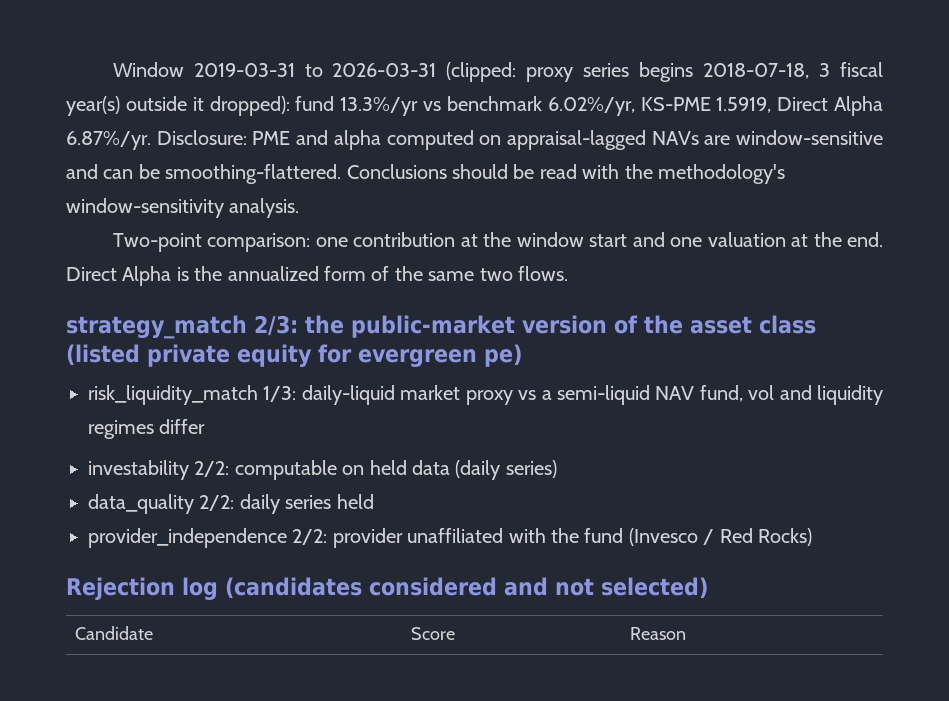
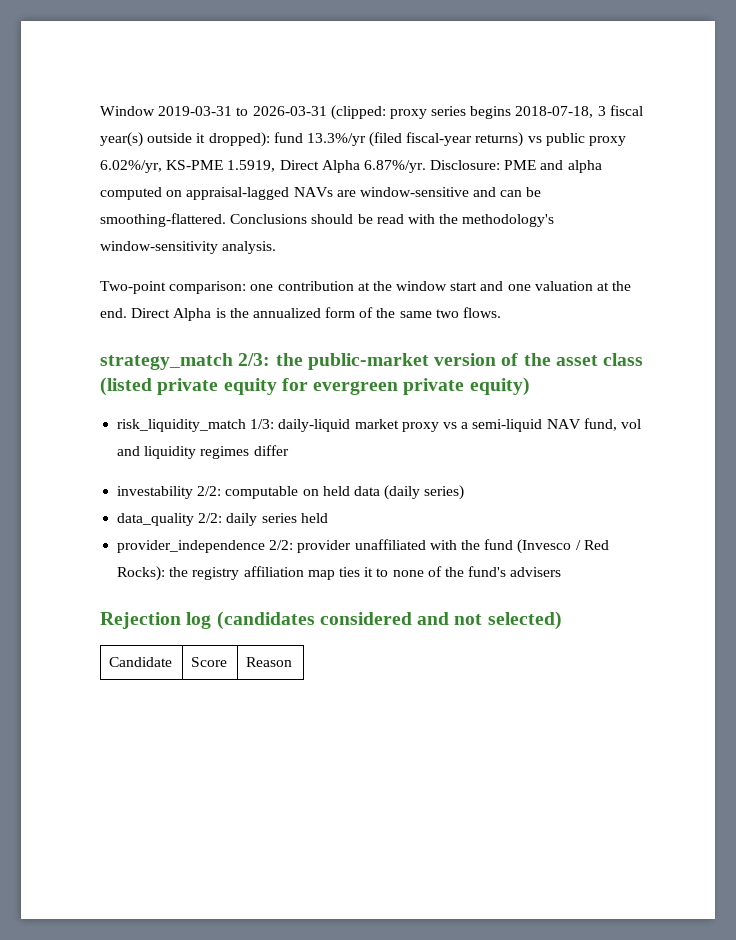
- Window 2019-03-31 to 2026-03-31 (clipped: proxy series begins 2018-07-18, 3 fiscal year(s) outside it dropped): fund 13.3%/yr vs benchmark 6.02%/yr, KS-PME 1.5919, Direct Alpha 6.87%/yr. Disclosure: PME and alpha computed on appraisal-lagged NAVs are window-sensitive and can be smoothing-flattered.
+ Window 2019-03-31 to 2026-03-31 (clipped: proxy series begins 2018-07-18, 3 fiscal year(s) outside it dropped): fund 13.3%/yr (filed fiscal-year returns) vs public proxy 6.02%/yr, KS-PME 1.5919, Direct Alpha 6.87%/yr. Disclosure: PME and alpha computed on appraisal-lagged NAVs are window-sensitive and can be smoothing-flattered.
- strategy_match 2/3: the public-market version of the asset class (listed private equity for evergreen pe)
+ strategy_match 2/3: the public-market version of the asset class (listed private equity for evergreen private equity)
- provider_independence 2/2: provider unaffiliated with the fund (Invesco / Red Rocks)
+ provider_independence 2/2: provider unaffiliated with the fund (Invesco / Red Rocks): the registry affiliation map ties it to none of the fund's advisers

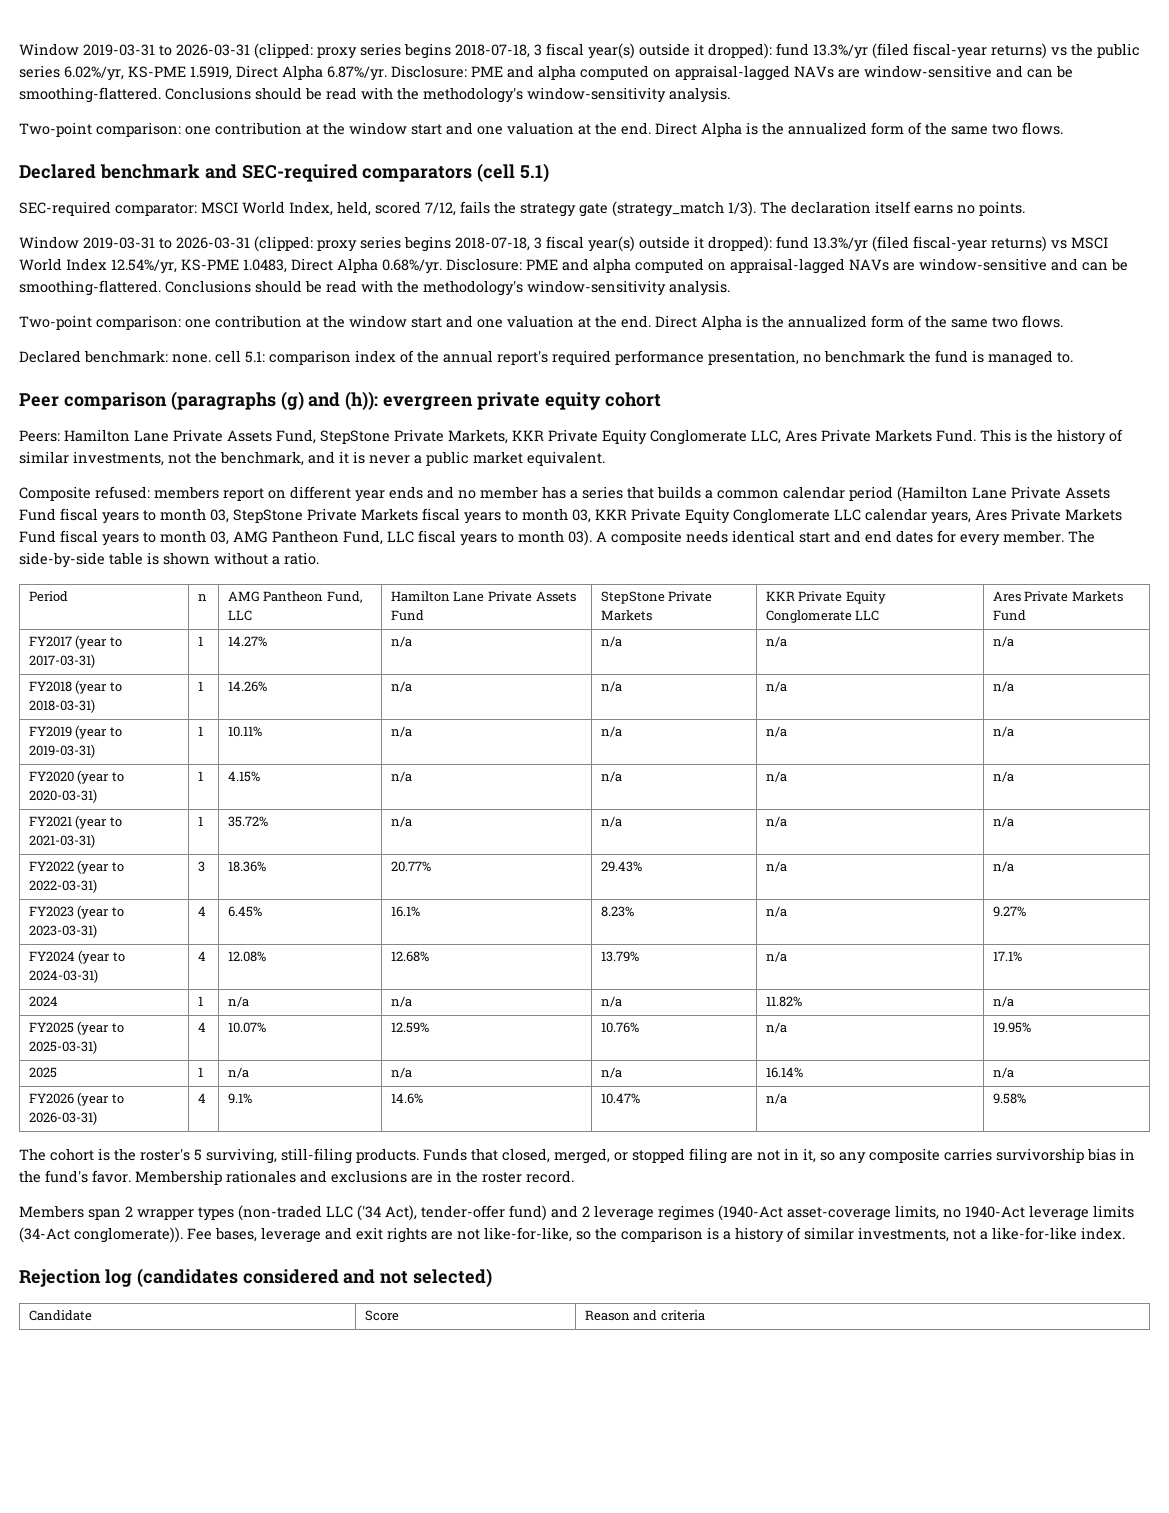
- Window 2019-03-31 to 2026-03-31 (clipped: proxy series begins 2018-07-18, 3 fiscal year(s) outside it dropped): fund 13.3%/yr (filed fiscal-year returns) vs public proxy 6.02%/yr, KS-PME 1.5919, Direct Alpha 6.87%/yr. Disclosure: PME and alpha computed on appraisal-lagged NAVs are window-sensitive and can be smoothing-flattered.
+ Window 2019-03-31 to 2026-03-31 (clipped: proxy series begins 2018-07-18, 3 fiscal year(s) outside it dropped): fund 13.3%/yr (filed fiscal-year returns) vs the public series 6.02%/yr, KS-PME 1.5919, Direct Alpha 6.87%/yr. Disclosure: PME and alpha computed on appraisal-lagged NAVs are window-sensitive and can be smoothing-flattered.
- strategy_match 2/3: the public-market version of the asset class (listed private equity for evergreen private equity)
- risk_liquidity_match 1/3: daily-liquid market proxy vs a semi-liquid NAV fund, vol and liquidity regimes differ
- investability 2/2: computable on held data (daily series)
- data_quality 2/2: daily series held
- provider_independence 2/2: provider unaffiliated with the fund (Invesco / Red Rocks): the registry affiliation map ties it to none of the fund's advisers
+ Declared benchmark and SEC-required comparators (cell 5.1)
+ SEC-required comparator: MSCI World Index, held, scored 7/12, fails the strategy gate (strategy_match 1/3). The declaration itself earns no points.
+ Window 2019-03-31 to 2026-03-31 (clipped: proxy series begins 2018-07-18, 3 fiscal year(s) outside it dropped): fund 13.3%/yr (filed fiscal-year returns) vs MSCI World Index 12.54%/yr, KS-PME 1.0483, Direct Alpha 0.68%/yr. Disclosure: PME and alpha computed on appraisal-lagged NAVs are window-sensitive and can be smoothing-flattered. Conclusions should be read with the methodology's window-sensitivity analysis.
+ Two-point comparison: one contribution at the window start and one valuation at the end. Direct Alpha is the annualized form of the same two flows.
+ Declared benchmark: none. cell 5.1: comparison index of the annual report's required performance presentation, no benchmark the fund is managed to.
+ Peer comparison (paragraphs (g) and (h)): evergreen private equity cohort
+ Peers: Hamilton Lane Private Assets Fund, StepStone Private Markets, KKR Private Equity Conglomerate LLC, Ares Private Markets Fund. This is the history of similar investments, not the benchmark, and it is never a public market equivalent.
+ Composite refused: members report on different year ends and no member has a series that builds a common calendar period (Hamilton Lane Private Assets Fund fiscal years to month 03, StepStone Private Markets fiscal years to month 03, KKR Private Equity Conglomerate LLC calendar years, Ares Private Markets Fund fiscal years to month 03, AMG Pantheon Fund, LLC fiscal years to month 03). A composite needs identical start and end dates for every member. The side-by-side table is shown without a ratio.
+ Period | n | AMG Pantheon Fund, LLC | Hamilton Lane Private Assets Fund | StepStone Private Markets | KKR Private Equity Conglomerate LLC | Ares Private Markets Fund
+ FY2017 (year to 2017-03-31) | 1 | 14.27% | n/a | n/a | n/a | n/a
+ FY2018 (year to 2018-03-31) | 1 | 14.26% | n/a | n/a | n/a | n/a
+ FY2019 (year to 2019-03-31) | 1 | 10.11% | n/a | n/a | n/a | n/a
+ FY2020 (year to 2020-03-31) | 1 | 4.15% | n/a | n/a | n/a | n/a
+ FY2021 (year to 2021-03-31) | 1 | 35.72% | n/a | n/a | n/a | n/a
+ FY2022 (year to 2022-03-31) | 3 | 18.36% | 20.77% | 29.43% | n/a | n/a
+ FY2023 (year to 2023-03-31) | 4 | 6.45% | 16.1% | 8.23% | n/a | 9.27%
+ FY2024 (year to 2024-03-31) | 4 | 12.08% | 12.68% | 13.79% | n/a | 17.1%
+ 2024 | 1 | n/a | n/a | n/a | 11.82% | n/a
+ FY2025 (year to 2025-03-31) | 4 | 10.07% | 12.59% | 10.76% | n/a | 19.95%
+ 2025 | 1 | n/a | n/a | n/a | 16.14% | n/a
+ FY2026 (year to 2026-03-31) | 4 | 9.1% | 14.6% | 10.47% | n/a | 9.58%
+ The cohort is the roster's 5 surviving, still-filing products. Funds that closed, merged, or stopped filing are not in it, so any composite carries survivorship bias in the fund's favor. Membership rationales and exclusions are in the roster record.
+ Members span 2 wrapper types (non-traded LLC ('34 Act), tender-offer fund) and 2 leverage regimes (1940-Act asset-coverage limits, no 1940-Act leverage limits (34-Act conglomerate)). Fee bases, leverage and exit rights are not like-for-like, so the comparison is a history of similar investments, not a like-for-like index.
- Candidate | Score | Reason
+ Candidate | Score | Reason and criteria

